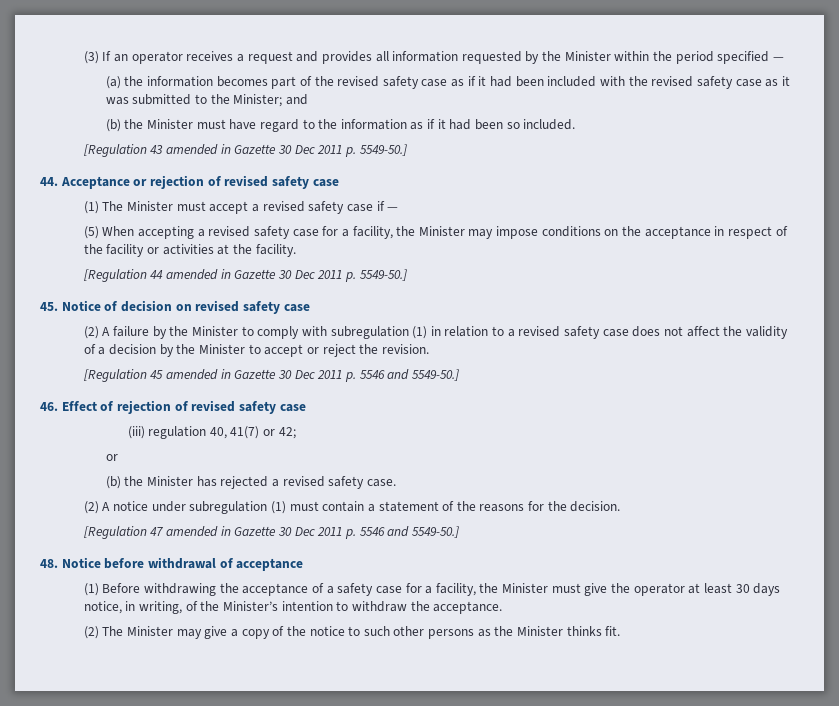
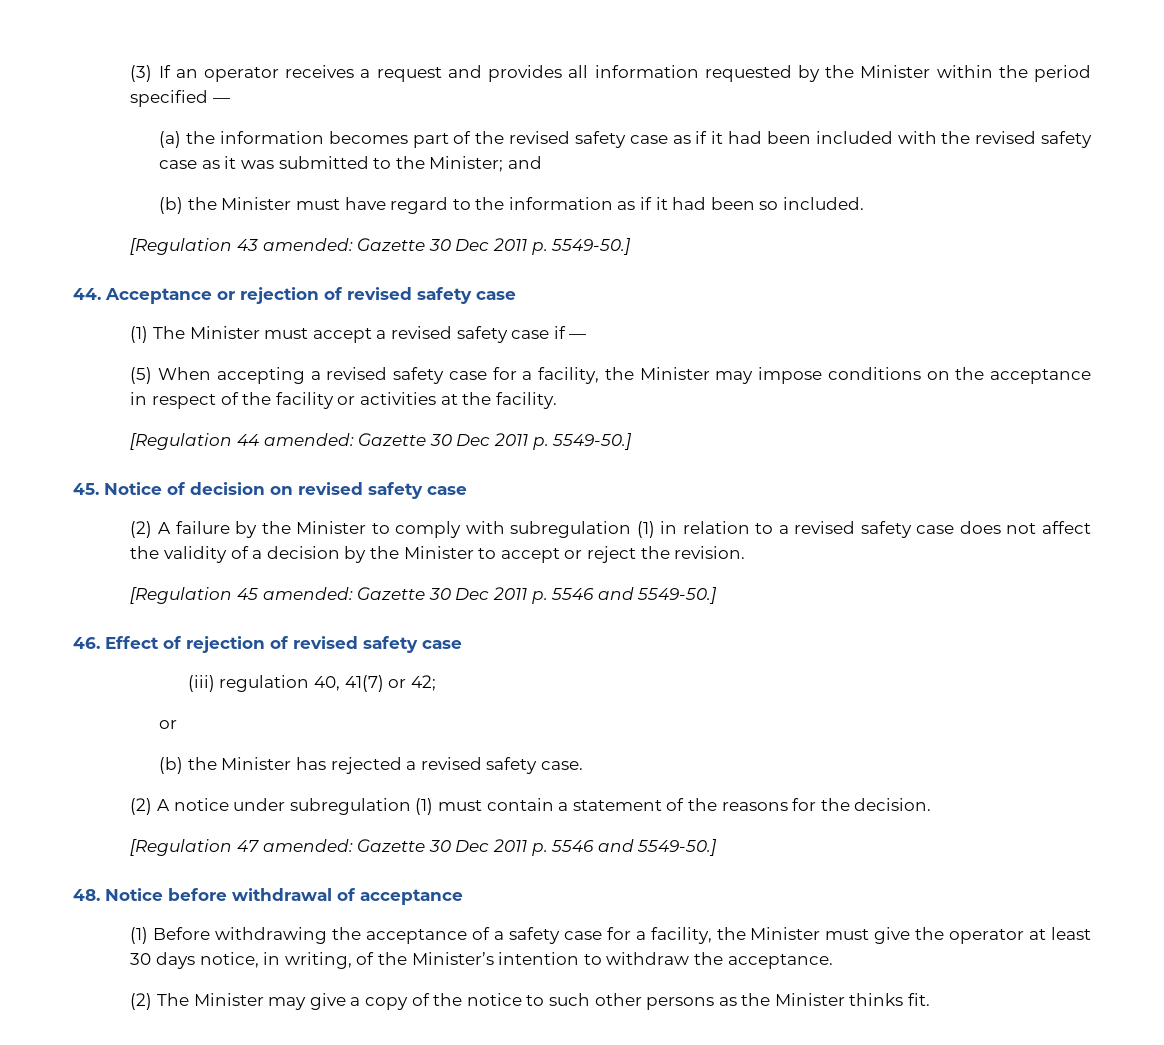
- [Regulation 43 amended in Gazette 30 Dec 2011 p. 5549-50.]
+ [Regulation 43 amended: Gazette 30 Dec 2011 p. 5549-50.]
- [Regulation 44 amended in Gazette 30 Dec 2011 p. 5549-50.]
+ [Regulation 44 amended: Gazette 30 Dec 2011 p. 5549-50.]
- [Regulation 45 amended in Gazette 30 Dec 2011 p. 5546 and 5549-50.]
+ [Regulation 45 amended: Gazette 30 Dec 2011 p. 5546 and 5549-50.]
- [Regulation 47 amended in Gazette 30 Dec 2011 p. 5546 and 5549-50.]
+ [Regulation 47 amended: Gazette 30 Dec 2011 p. 5546 and 5549-50.]

